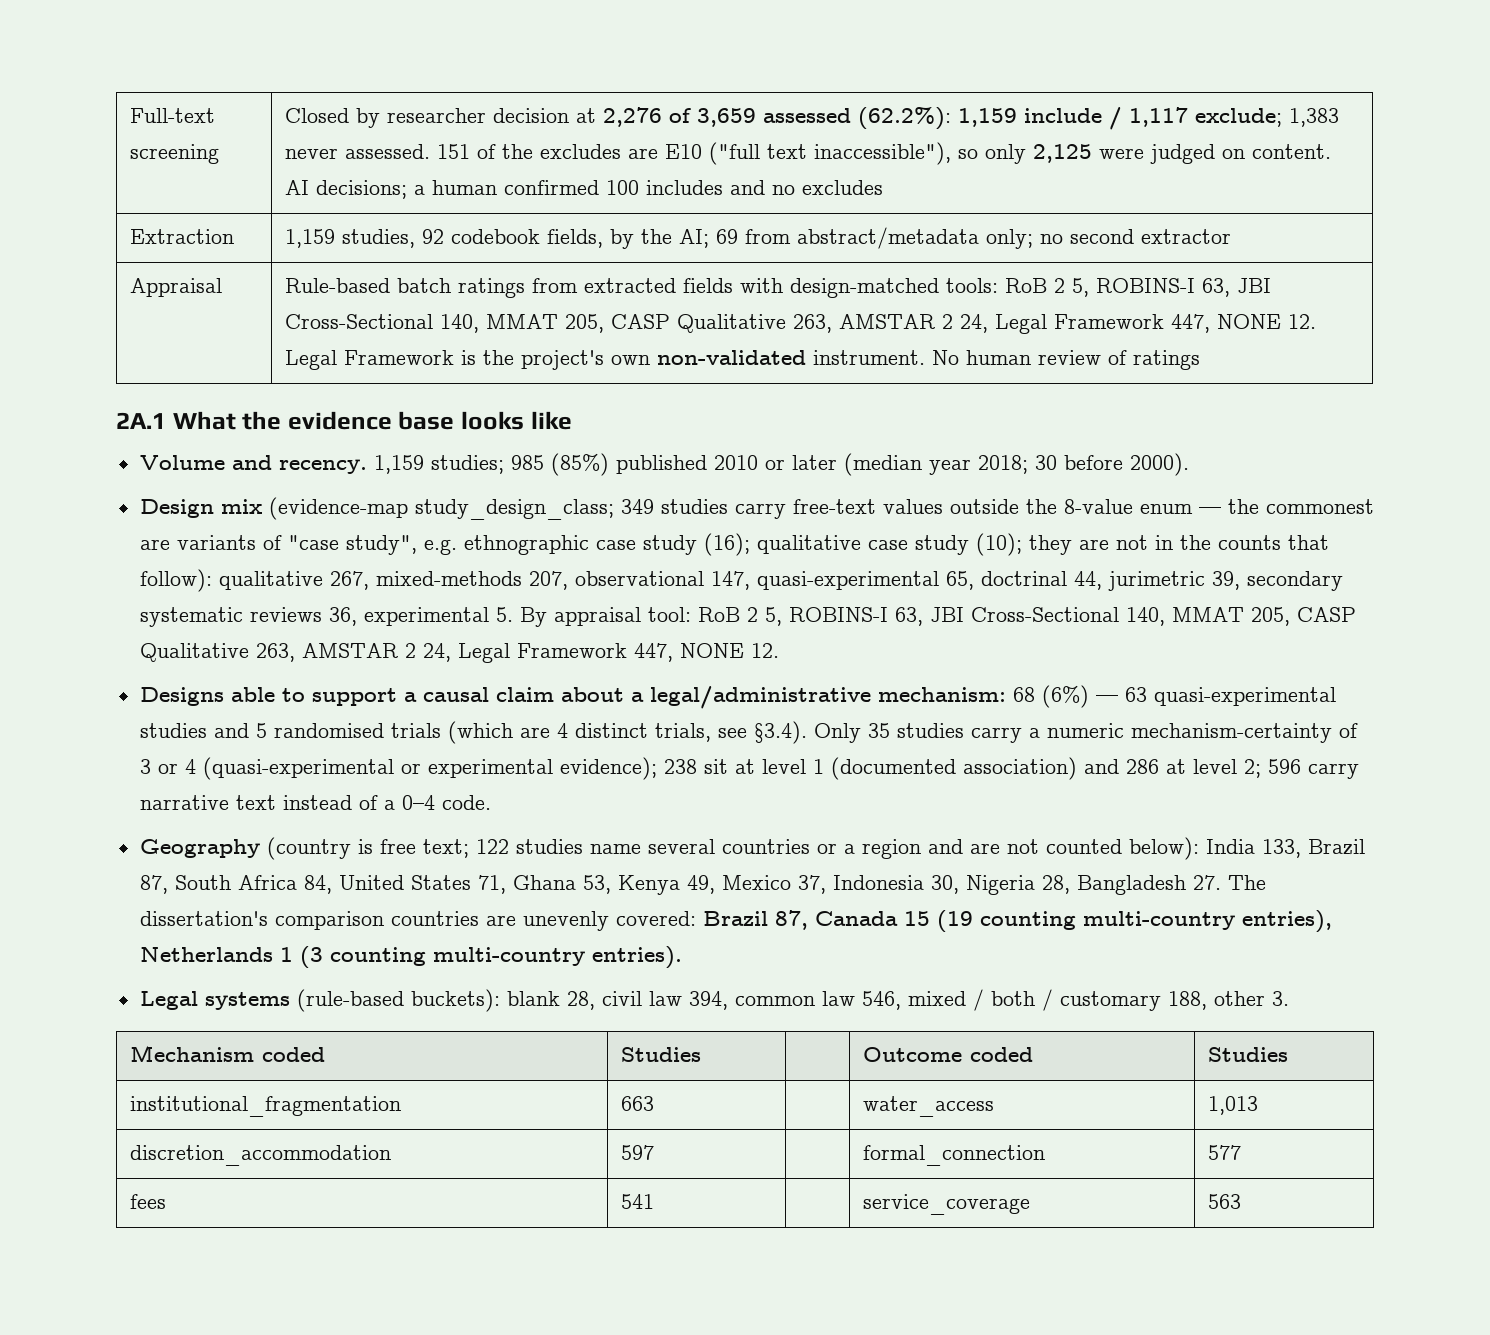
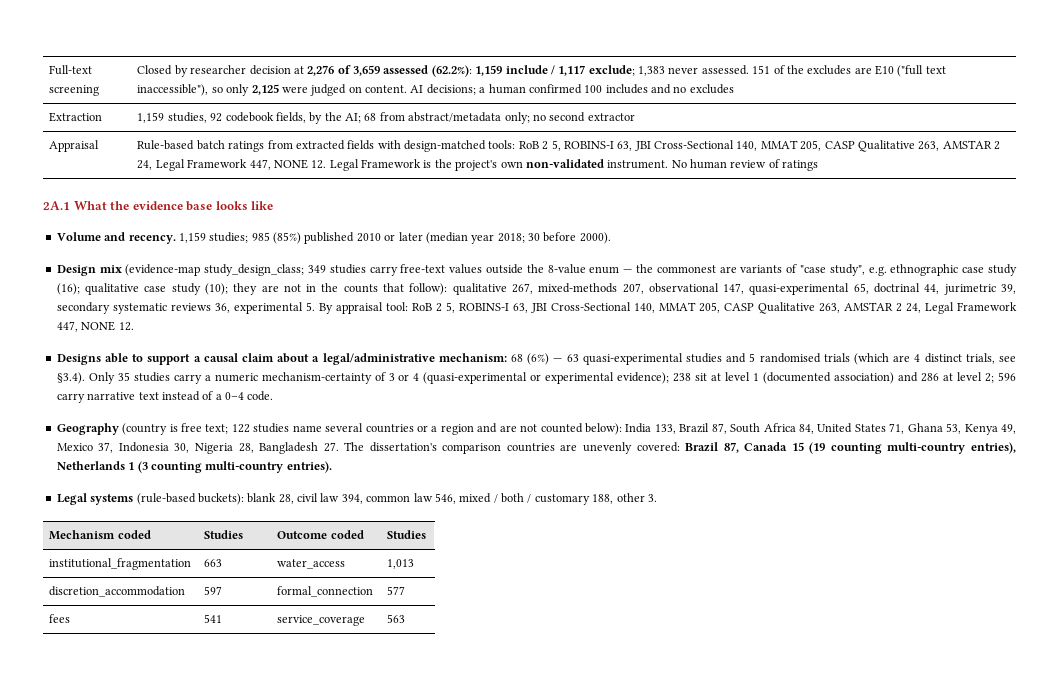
- Extraction | 1,159 studies, 92 codebook fields, by the AI; 69 from abstract/metadata only; no second extractor
+ Extraction | 1,159 studies, 92 codebook fields, by the AI; 68 from abstract/metadata only; no second extractor

